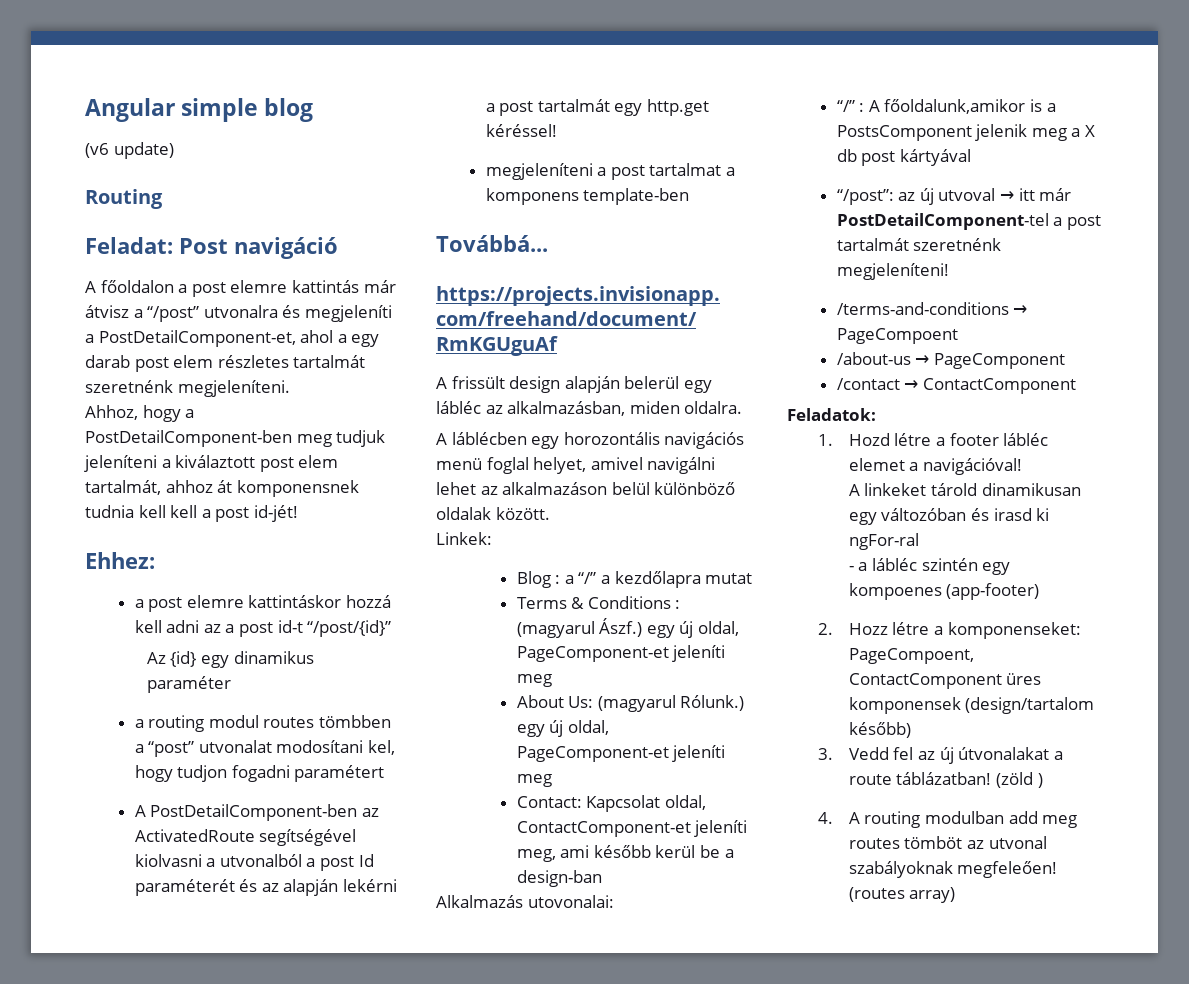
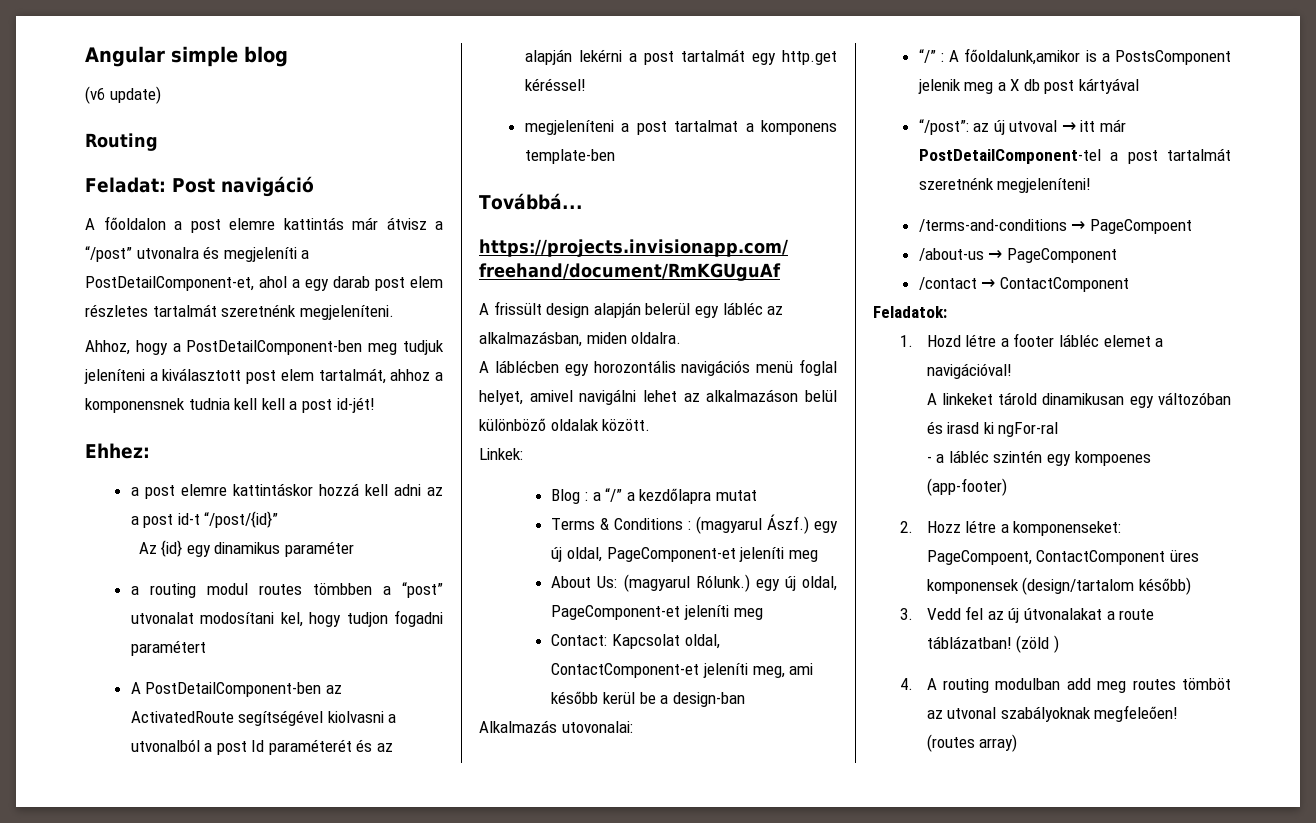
- Ahhoz, hogy a PostDetailComponent-ben meg tudjuk jeleníteni a kiválaztott post elem tartalmát, ahhoz át komponensnek tudnia kell kell a post id-jét!
+ Ahhoz, hogy a PostDetailComponent-ben meg tudjuk jeleníteni a kiválasztott post elem tartalmát, ahhoz a komponensnek tudnia kell kell a post id-jét!

